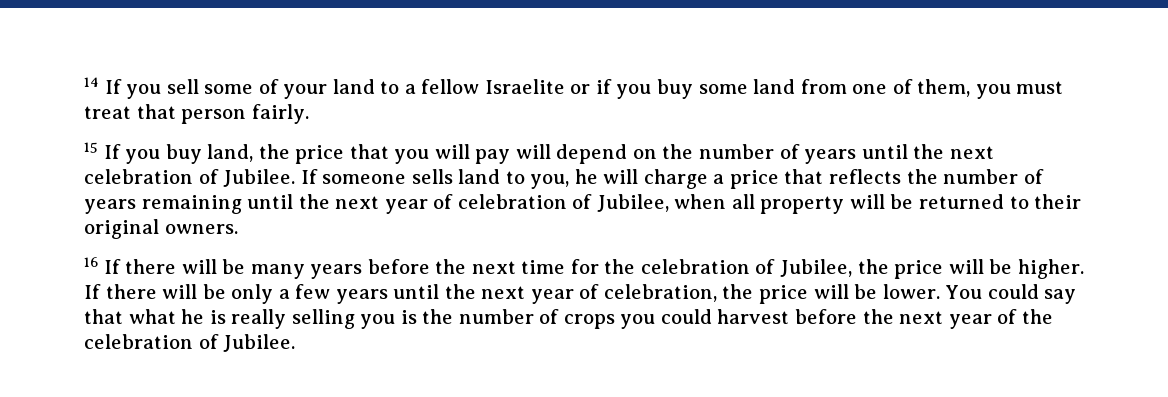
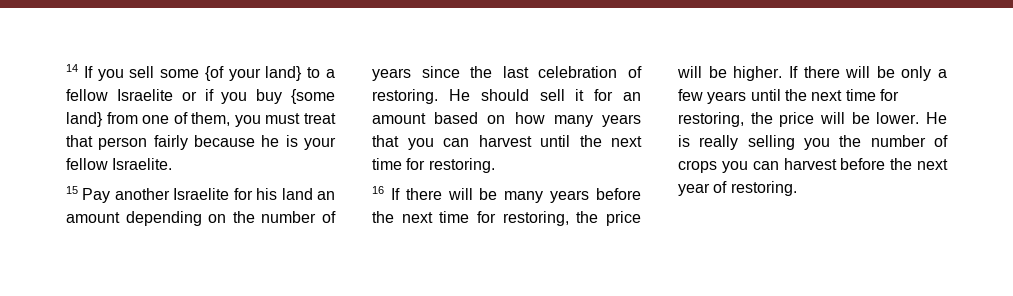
- 14 If you sell some of your land to a fellow Israelite or if you buy some land from one of them, you must treat that person fairly.
- 15 If you buy land, the price that you will pay will depend on the number of years until the next celebration of Jubilee. If someone sells land to you, he will charge a price that reflects the number of years remaining until the next year of celebration of Jubilee, when all property will be returned to their original owners.
+ 14 If you sell some {of your land} to a fellow Israelite or if you buy {some land} from one of them, you must treat that person fairly because he is your fellow Israelite.
+ 15 Pay another Israelite for his land an amount depending on the number of years since the last celebration of restoring. He should sell it for an amount based on how many years that you can harvest until the next time for restoring.
- 16 If there will be many years before the next time for the celebration of Jubilee, the price will be higher.
+ 16 If there will be many years before the next time for restoring, the price will be higher.
- If there will be only a few years until the next year of celebration, the price will be lower.
+ If there will be only a few years until the next time for restoring, the price will be lower.
- You could say that what he is really selling you is the number of crops you could harvest before the next year of the celebration of Jubilee.
+ He is really selling you the number of crops you can harvest before the next year of restoring.

